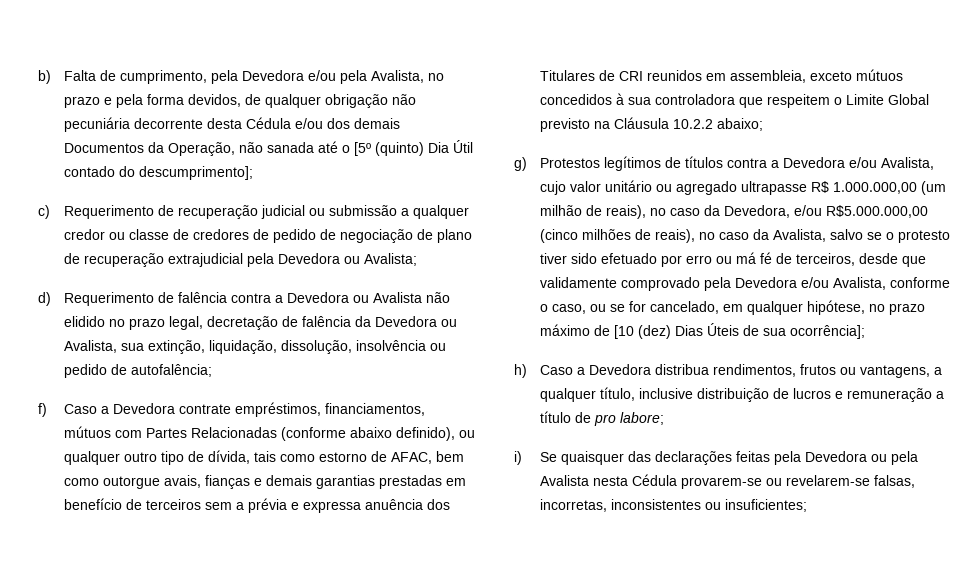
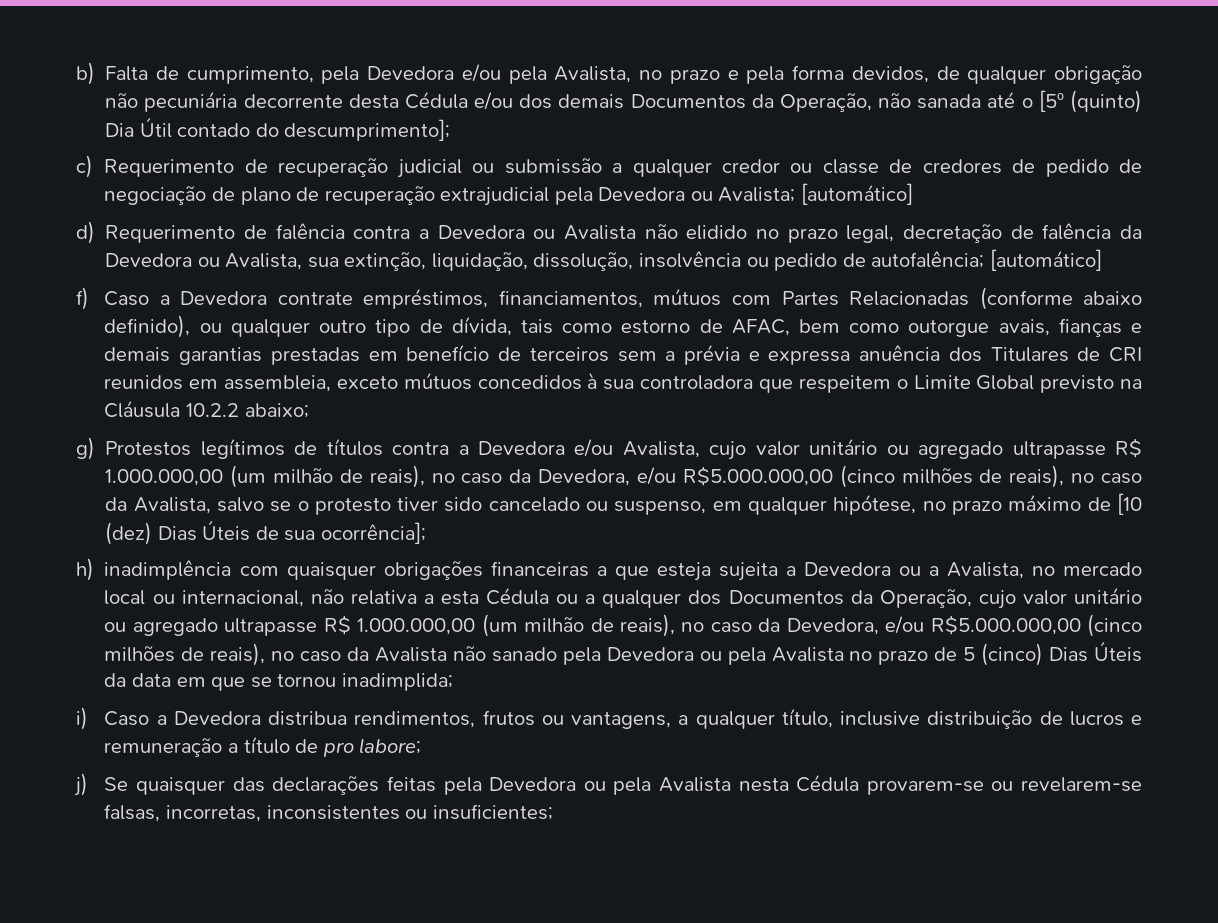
- c) Requerimento de recuperação judicial ou submissão a qualquer credor ou classe de credores de pedido de negociação de plano de recuperação extrajudicial pela Devedora ou Avalista;
+ c) Requerimento de recuperação judicial ou submissão a qualquer credor ou classe de credores de pedido de negociação de plano de recuperação extrajudicial pela Devedora ou Avalista; [automático]
- d) Requerimento de falência contra a Devedora ou Avalista não elidido no prazo legal, decretação de falência da Devedora ou Avalista, sua extinção, liquidação, dissolução, insolvência ou pedido de autofalência;
+ d) Requerimento de falência contra a Devedora ou Avalista não elidido no prazo legal, decretação de falência da Devedora ou Avalista, sua extinção, liquidação, dissolução, insolvência ou pedido de autofalência; [automático]
- g) Protestos legítimos de títulos contra a Devedora e/ou Avalista, cujo valor unitário ou agregado ultrapasse R$ 1.000.000,00 (um milhão de reais), no caso da Devedora, e/ou R$5.000.000,00 (cinco milhões de reais), no caso da Avalista, salvo se o protesto tiver sido efetuado por erro ou má fé de terceiros, desde que validamente comprovado pela Devedora e/ou Avalista, conforme o caso, ou se for cancelado, em qualquer hipótese, no prazo máximo de [10 (dez) Dias Úteis de sua ocorrência];
+ g) Protestos legítimos de títulos contra a Devedora e/ou Avalista, cujo valor unitário ou agregado ultrapasse R$ 1.000.000,00 (um milhão de reais), no caso da Devedora, e/ou R$5.000.000,00 (cinco milhões de reais), no caso da Avalista, salvo se o protesto tiver sido cancelado ou suspenso, em qualquer hipótese, no prazo máximo de [10 (dez) Dias Úteis de sua ocorrência];
- h) Caso a Devedora distribua rendimentos, frutos ou vantagens, a qualquer título, inclusive distribuição de lucros e remuneração a título de pro labore;
+ h) inadimplência com quaisquer obrigações financeiras a que esteja sujeita a Devedora ou a Avalista, no mercado local ou internacional, não relativa a esta Cédula ou a qualquer dos Documentos da Operação, cujo valor unitário ou agregado ultrapasse R$ 1.000.000,00 (um milhão de reais), no caso da Devedora, e/ou R$5.000.000,00 (cinco milhões de reais), no caso da Avalista não sanado pela Devedora ou pela Avalista no prazo de 5 (cinco) Dias Úteis da data em que se tornou inadimplida;
+ i) Caso a Devedora distribua rendimentos, frutos ou vantagens, a qualquer título, inclusive distribuição de lucros e remuneração a título de pro labore;
- i) Se quaisquer das declarações feitas pela Devedora ou pela Avalista nesta Cédula provarem-se ou revelarem-se falsas, incorretas, inconsistentes ou insuficientes;
+ j) Se quaisquer das declarações feitas pela Devedora ou pela Avalista nesta Cédula provarem-se ou revelarem-se falsas, incorretas, inconsistentes ou insuficientes;

